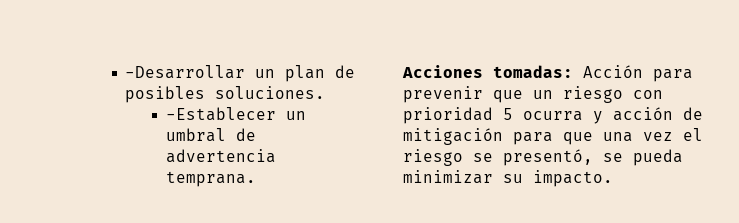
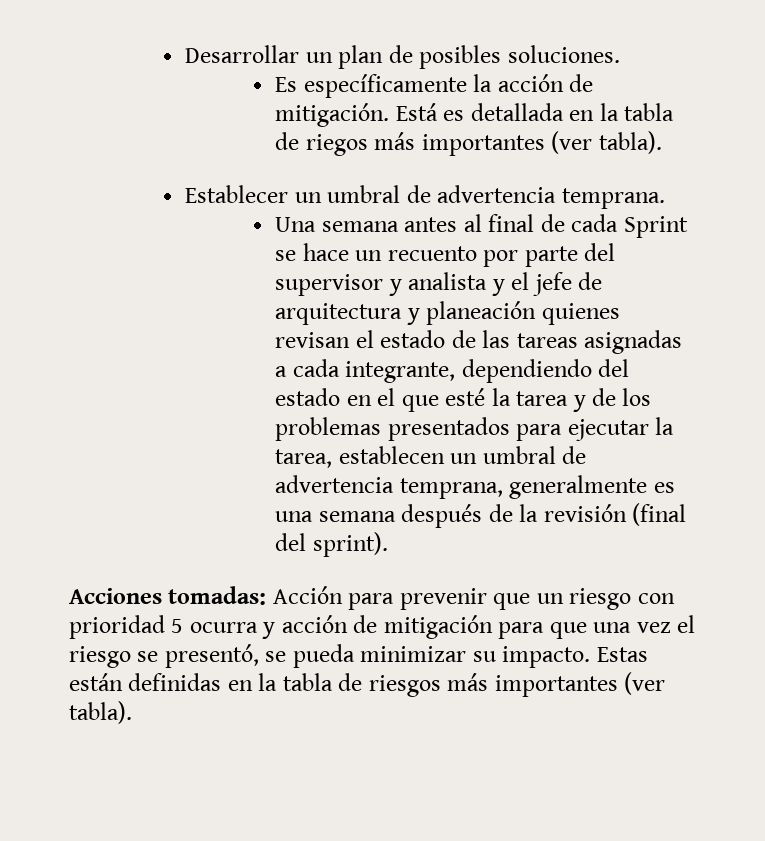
- -Desarrollar un plan de posibles soluciones.
+ Desarrollar un plan de posibles soluciones.
- -Establecer un umbral de advertencia temprana.
+ Es específicamente la acción de mitigación. Está es detallada en la tabla de riegos más importantes (ver tabla).
+ Establecer un umbral de advertencia temprana.
+ Una semana antes al final de cada Sprint se hace un recuento por parte del supervisor y analista y el jefe de arquitectura y planeación quienes revisan el estado de las tareas asignadas a cada integrante, dependiendo del estado en el que esté la tarea y de los problemas presentados para ejecutar la tarea, establecen un umbral de advertencia temprana, generalmente es una semana después de la revisión (final del sprint).
+ Estas están definidas en la tabla de riesgos más importantes (ver tabla).

